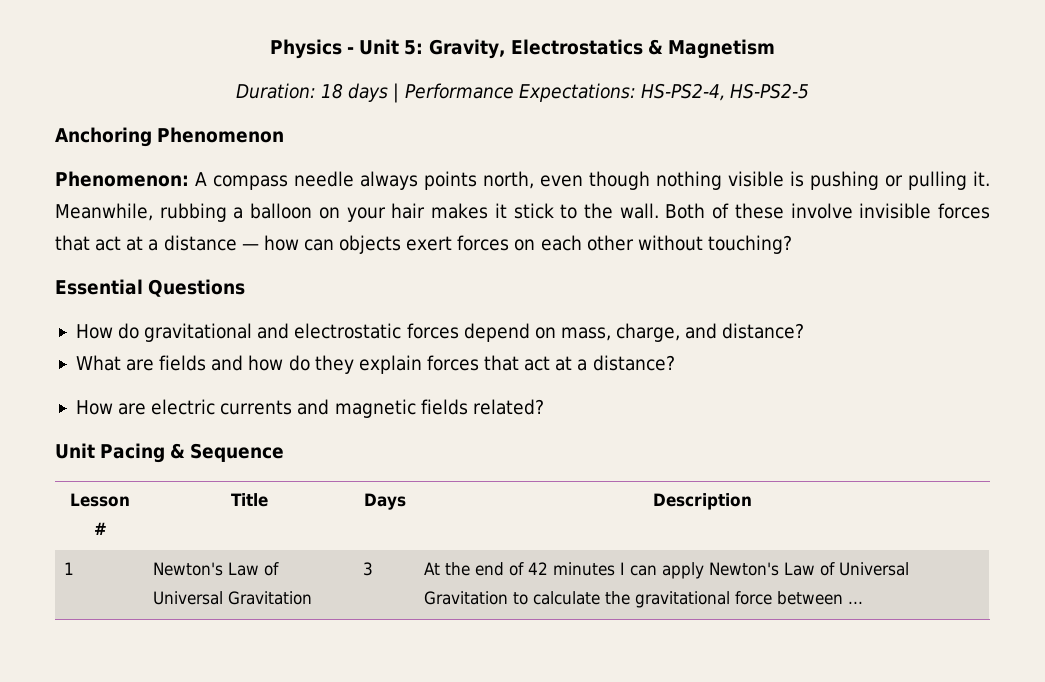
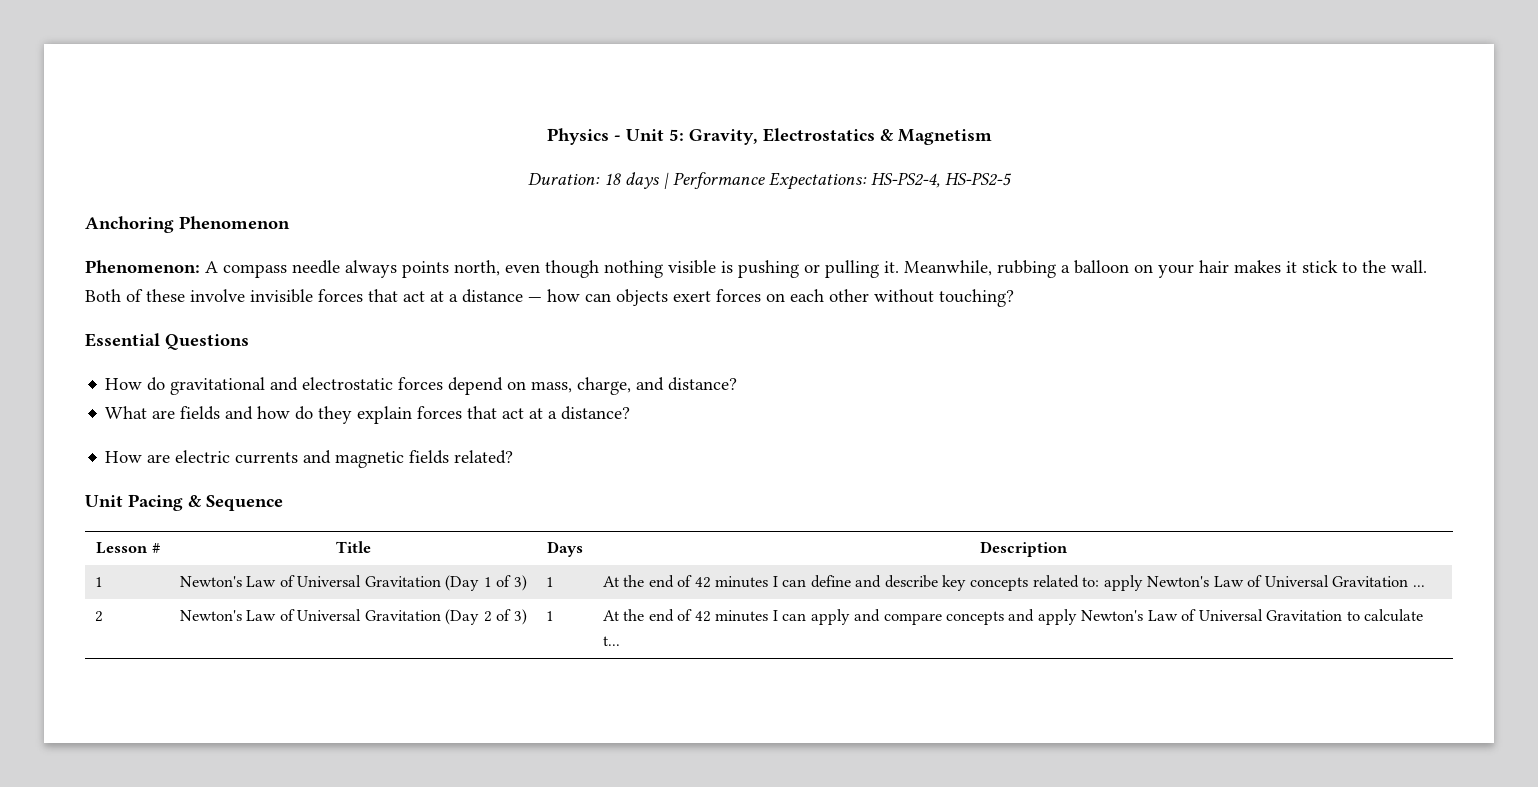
- 1 | Newton's Law of Universal Gravitation | 3 | At the end of 42 minutes I can apply Newton's Law of Universal Gravitation to calculate the gravitational force between ...
+ 1 | Newton's Law of Universal Gravitation (Day 1 of 3) | 1 | At the end of 42 minutes I can define and describe key concepts related to: apply Newton's Law of Universal Gravitation ...
+ 2 | Newton's Law of Universal Gravitation (Day 2 of 3) | 1 | At the end of 42 minutes I can apply and compare concepts and apply Newton's Law of Universal Gravitation to calculate t...

